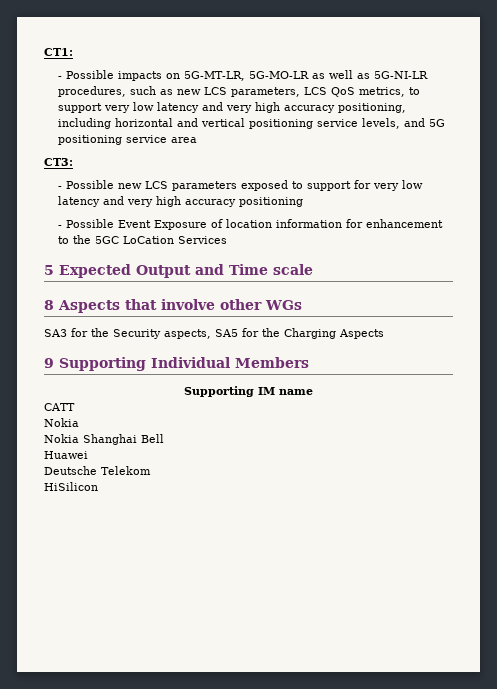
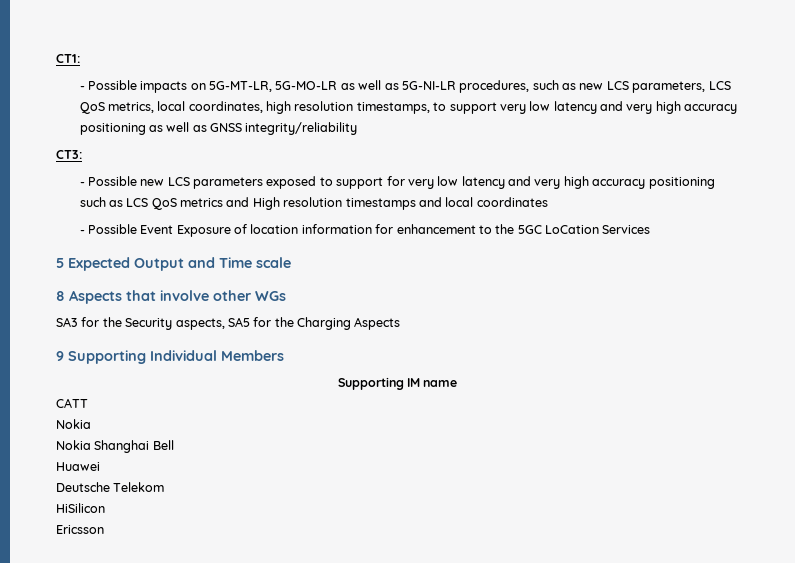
- - Possible impacts on 5G-MT-LR, 5G-MO-LR as well as 5G-NI-LR procedures, such as new LCS parameters, LCS QoS metrics, to support very low latency and very high accuracy positioning, including horizontal and vertical positioning service levels, and 5G positioning service area
+ - Possible impacts on 5G-MT-LR, 5G-MO-LR as well as 5G-NI-LR procedures, such as new LCS parameters, LCS QoS metrics, local coordinates, high resolution timestamps, to support very low latency and very high accuracy positioning as well as GNSS integrity/reliability
- - Possible new LCS parameters exposed to support for very low latency and very high accuracy positioning
+ - Possible new LCS parameters exposed to support for very low latency and very high accuracy positioning such as LCS QoS metrics and High resolution timestamps and local coordinates
+ Ericsson

